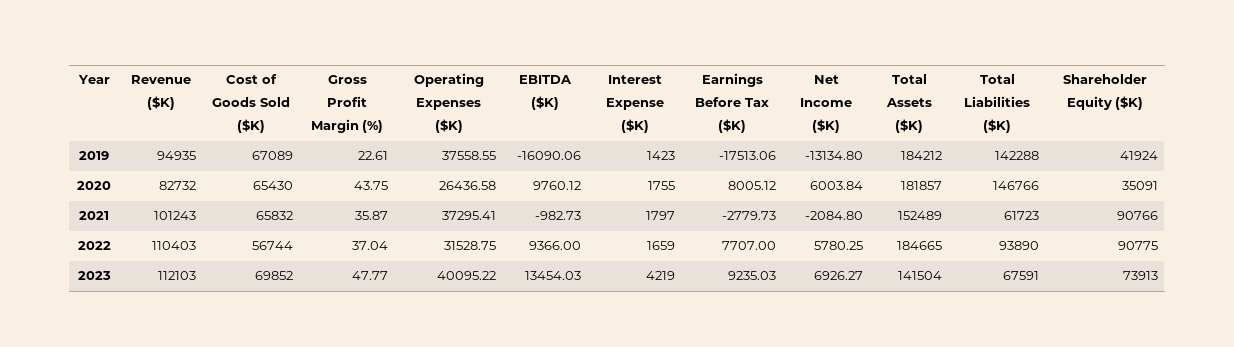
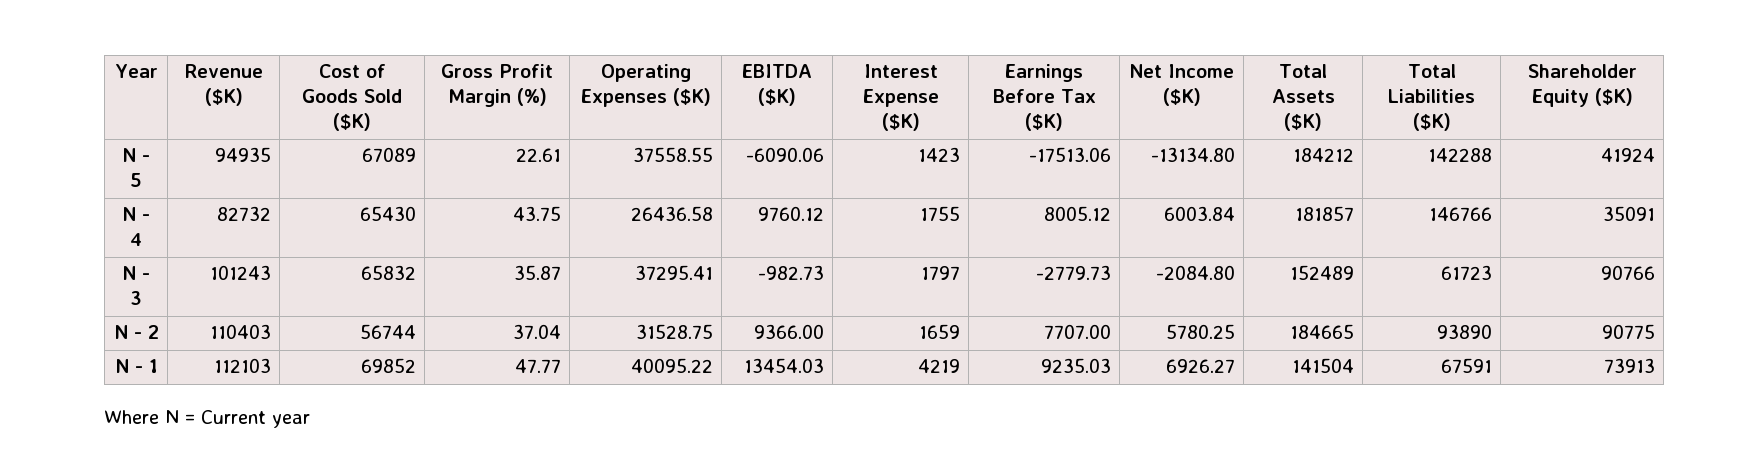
- 2019 | 94935 | 67089 | 22.61 | 37558.55 | -16090.06 | 1423 | -17513.06 | -13134.80 | 184212 | 142288 | 41924
+ N - 5 | 94935 | 67089 | 22.61 | 37558.55 | -6090.06 | 1423 | -17513.06 | -13134.80 | 184212 | 142288 | 41924
- 2020 | 82732 | 65430 | 43.75 | 26436.58 | 9760.12 | 1755 | 8005.12 | 6003.84 | 181857 | 146766 | 35091
+ N - 4 | 82732 | 65430 | 43.75 | 26436.58 | 9760.12 | 1755 | 8005.12 | 6003.84 | 181857 | 146766 | 35091
- 2021 | 101243 | 65832 | 35.87 | 37295.41 | -982.73 | 1797 | -2779.73 | -2084.80 | 152489 | 61723 | 90766
+ N - 3 | 101243 | 65832 | 35.87 | 37295.41 | -982.73 | 1797 | -2779.73 | -2084.80 | 152489 | 61723 | 90766
- 2022 | 110403 | 56744 | 37.04 | 31528.75 | 9366.00 | 1659 | 7707.00 | 5780.25 | 184665 | 93890 | 90775
+ N - 2 | 110403 | 56744 | 37.04 | 31528.75 | 9366.00 | 1659 | 7707.00 | 5780.25 | 184665 | 93890 | 90775
- 2023 | 112103 | 69852 | 47.77 | 40095.22 | 13454.03 | 4219 | 9235.03 | 6926.27 | 141504 | 67591 | 73913
+ N - 1 | 112103 | 69852 | 47.77 | 40095.22 | 13454.03 | 4219 | 9235.03 | 6926.27 | 141504 | 67591 | 73913
+ Where N = Current year

